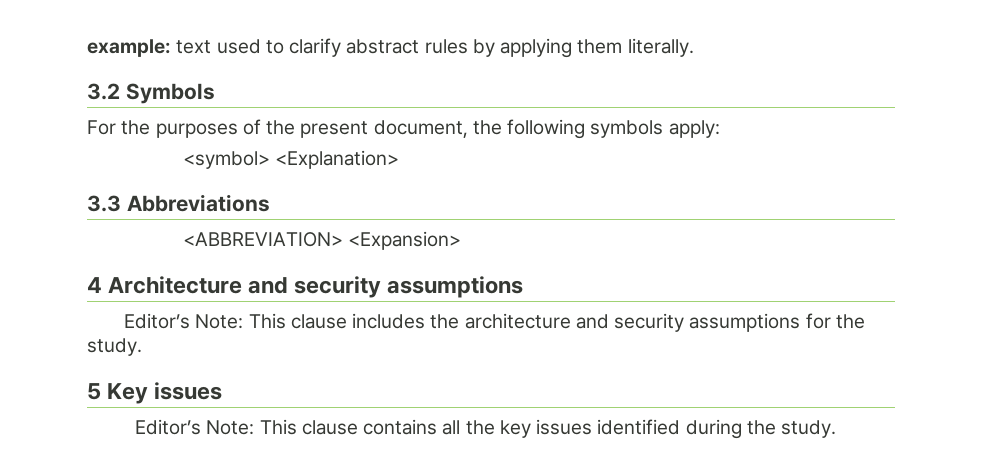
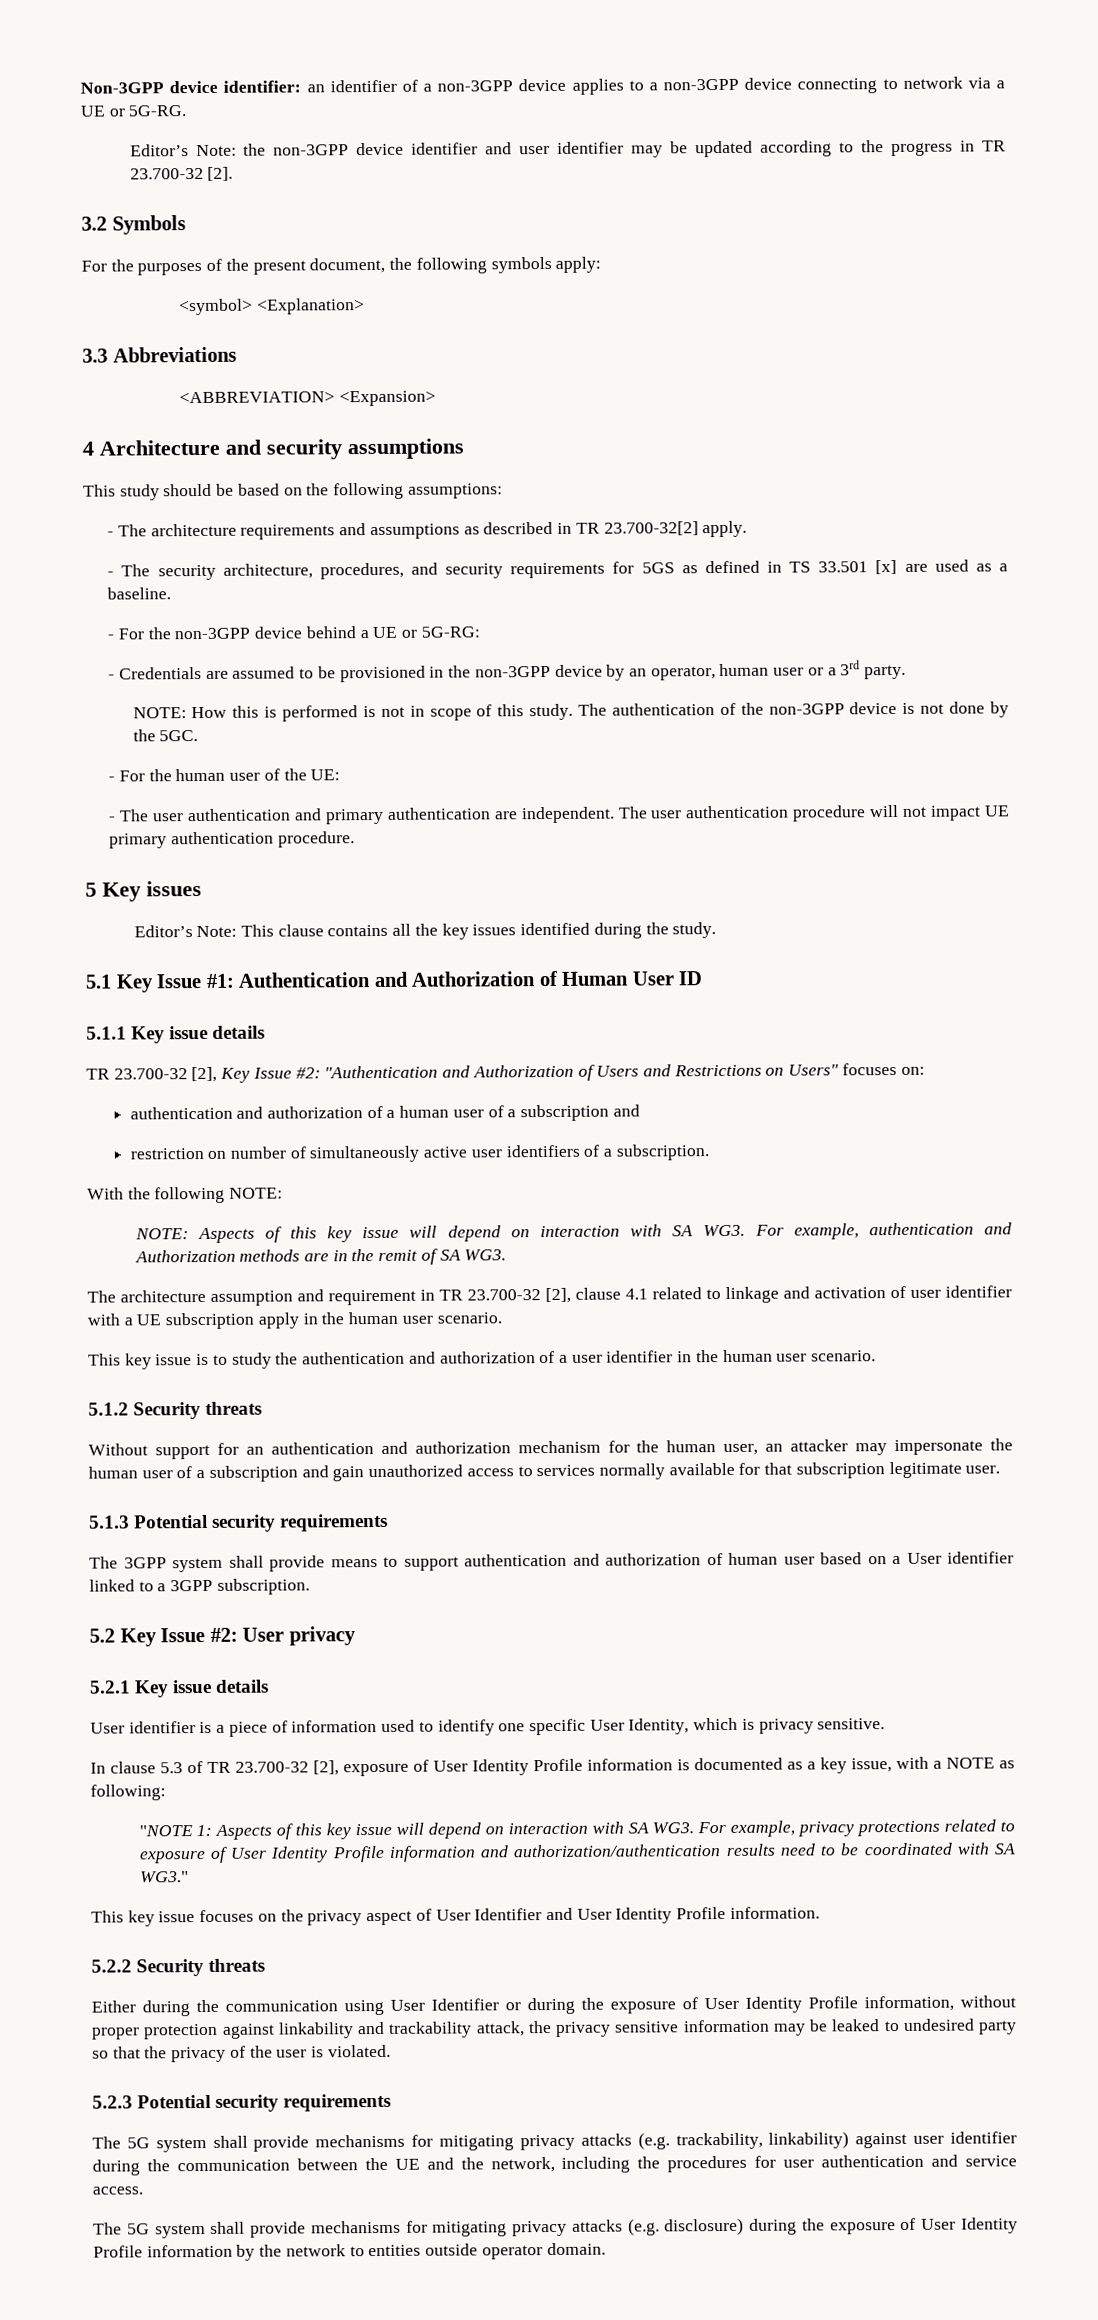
- example: text used to clarify abstract rules by applying them literally.
+ Non-3GPP device identifier: an identifier of a non-3GPP device applies to a non-3GPP device connecting to network via a UE or 5G-RG.
+ Editor’s Note: the non-3GPP device identifier and user identifier may be updated according to the progress in TR 23.700-32 [2].
- Editor’s Note: This clause includes the architecture and security assumptions for the study.
+ This study should be based on the following assumptions:
+ - The architecture requirements and assumptions as described in TR 23.700-32[2] apply.
+ - The security architecture, procedures, and security requirements for 5GS as defined in TS 33.501 [x] are used as a baseline.
+ - For the non-3GPP device behind a UE or 5G-RG:
+ - Credentials are assumed to be provisioned in the non-3GPP device by an operator, human user or a 3rd party.
+ NOTE: How this is performed is not in scope of this study. The authentication of the non-3GPP device is not done by the 5GC.
+ - For the human user of the UE:
+ - The user authentication and primary authentication are independent. The user authentication procedure will not impact UE primary authentication procedure.
+ 5.1 Key Issue #1: Authentication and Authorization of Human User ID
+ 5.1.1 Key issue details
+ TR 23.700-32 [2], Key Issue #2: "Authentication and Authorization of Users and Restrictions on Users" focuses on:
+ authentication and authorization of a human user of a subscription and
+ restriction on number of simultaneously active user identifiers of a subscription.
+ With the following NOTE:
+ NOTE: Aspects of this key issue will depend on interaction with SA WG3. For example, authentication and Authorization methods are in the remit of SA WG3.
+ The architecture assumption and requirement in TR 23.700-32 [2], clause 4.1 related to linkage and activation of user identifier with a UE subscription apply in the human user scenario.
+ This key issue is to study the authentication and authorization of a user identifier in the human user scenario.
+ 5.1.2 Security threats
+ Without support for an authentication and authorization mechanism for the human user, an attacker may impersonate the human user of a subscription and gain unauthorized access to services normally available for that subscription legitimate user.
+ 5.1.3 Potential security requirements
+ The 3GPP system shall provide means to support authentication and authorization of human user based on a User identifier linked to a 3GPP subscription.
+ 5.2 Key Issue #2: User privacy
+ 5.2.1 Key issue details
+ User identifier is a piece of information used to identify one specific User Identity, which is privacy sensitive.
+ In clause 5.3 of TR 23.700-32 [2], exposure of User Identity Profile information is documented as a key issue, with a NOTE as following:
+ "NOTE 1: Aspects of this key issue will depend on interaction with SA WG3. For example, privacy protections related to exposure of User Identity Profile information and authorization/authentication results need to be coordinated with SA WG3."
+ This key issue focuses on the privacy aspect of User Identifier and User Identity Profile information.
+ 5.2.2 Security threats
+ Either during the communication using User Identifier or during the exposure of User Identity Profile information, without proper protection against linkability and trackability attack, the privacy sensitive information may be leaked to undesired party so that the privacy of the user is violated.
+ 5.2.3 Potential security requirements
+ The 5G system shall provide mechanisms for mitigating privacy attacks (e.g. trackability, linkability) against user identifier during the communication between the UE and the network, including the procedures for user authentication and service access.
+ The 5G system shall provide mechanisms for mitigating privacy attacks (e.g. disclosure) during the exposure of User Identity Profile information by the network to entities outside operator domain.

